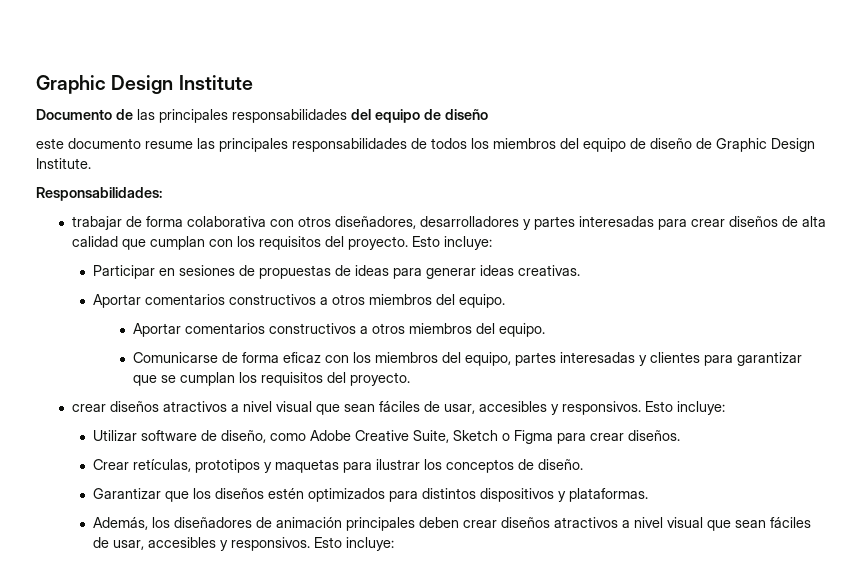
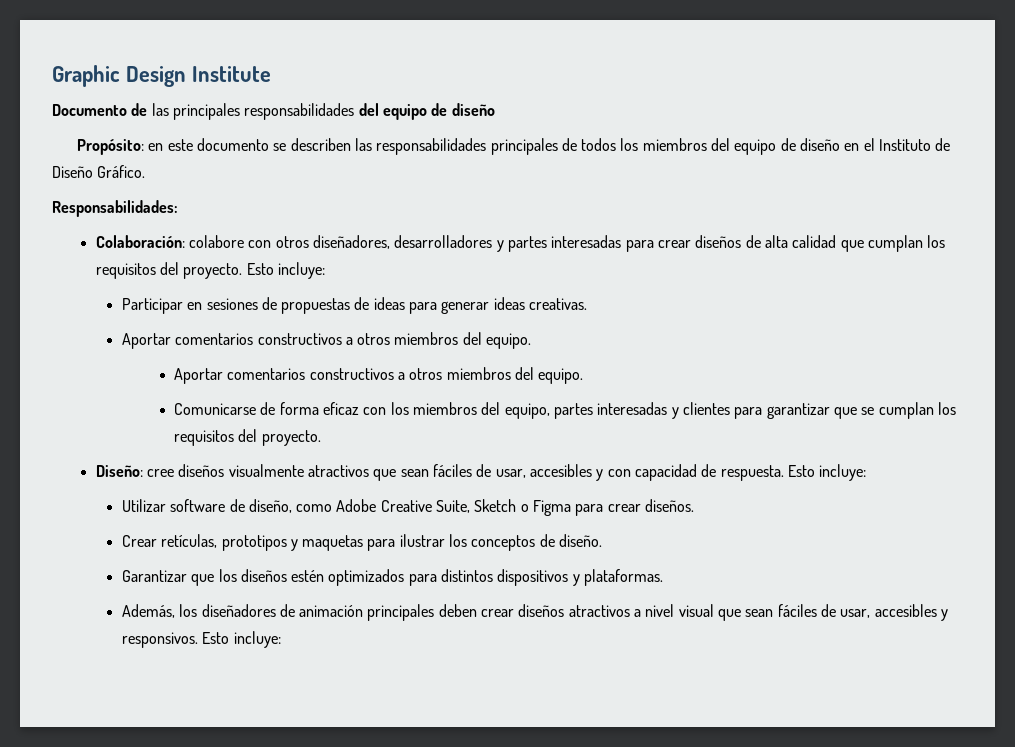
- este documento resume las principales responsabilidades de todos los miembros del equipo de diseño de Graphic Design Institute.
+ Propósito: en este documento se describen las responsabilidades principales de todos los miembros del equipo de diseño en el Instituto de Diseño Gráfico.
  Responsabilidades:
- trabajar de forma colaborativa con otros diseñadores, desarrolladores y partes interesadas para crear diseños de alta calidad que cumplan con los requisitos del proyecto.
+ Colaboración: colabore con otros diseñadores, desarrolladores y partes interesadas para crear diseños de alta calidad que cumplan los requisitos del proyecto.
  Comunicarse de forma eficaz con los miembros del equipo, partes interesadas y clientes para garantizar que se cumplan los requisitos del proyecto.
- crear diseños atractivos a nivel visual que sean fáciles de usar, accesibles y responsivos.
+ Diseño: cree diseños visualmente atractivos que sean fáciles de usar, accesibles y con capacidad de respuesta.

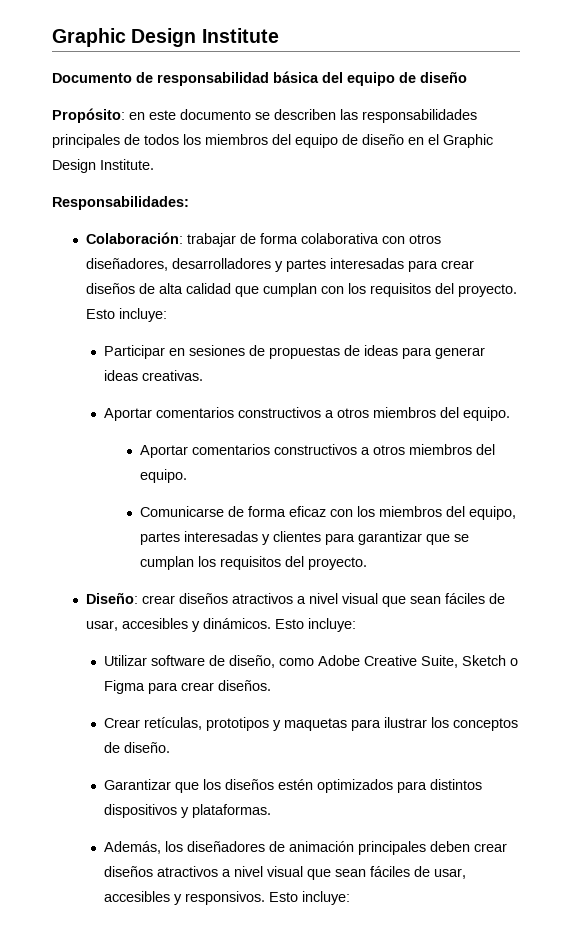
- Documento de las principales responsabilidades del equipo de diseño
+ Documento de responsabilidad básica del equipo de diseño
- Propósito: en este documento se describen las responsabilidades principales de todos los miembros del equipo de diseño en el Instituto de Diseño Gráfico.
+ Propósito: en este documento se describen las responsabilidades principales de todos los miembros del equipo de diseño en el Graphic Design Institute.
  Responsabilidades:
- Colaboración: colabore con otros diseñadores, desarrolladores y partes interesadas para crear diseños de alta calidad que cumplan los requisitos del proyecto.
+ Colaboración: trabajar de forma colaborativa con otros diseñadores, desarrolladores y partes interesadas para crear diseños de alta calidad que cumplan con los requisitos del proyecto.
- Diseño: cree diseños visualmente atractivos que sean fáciles de usar, accesibles y con capacidad de respuesta.
+ Diseño: crear diseños atractivos a nivel visual que sean fáciles de usar, accesibles y dinámicos.

